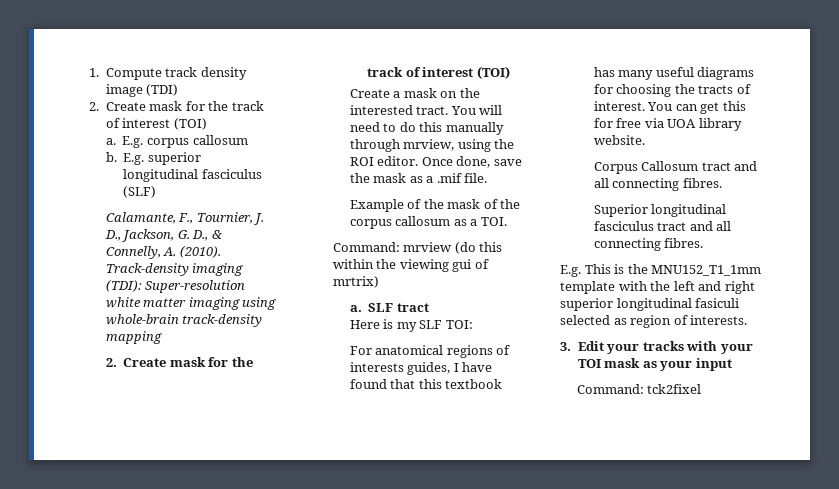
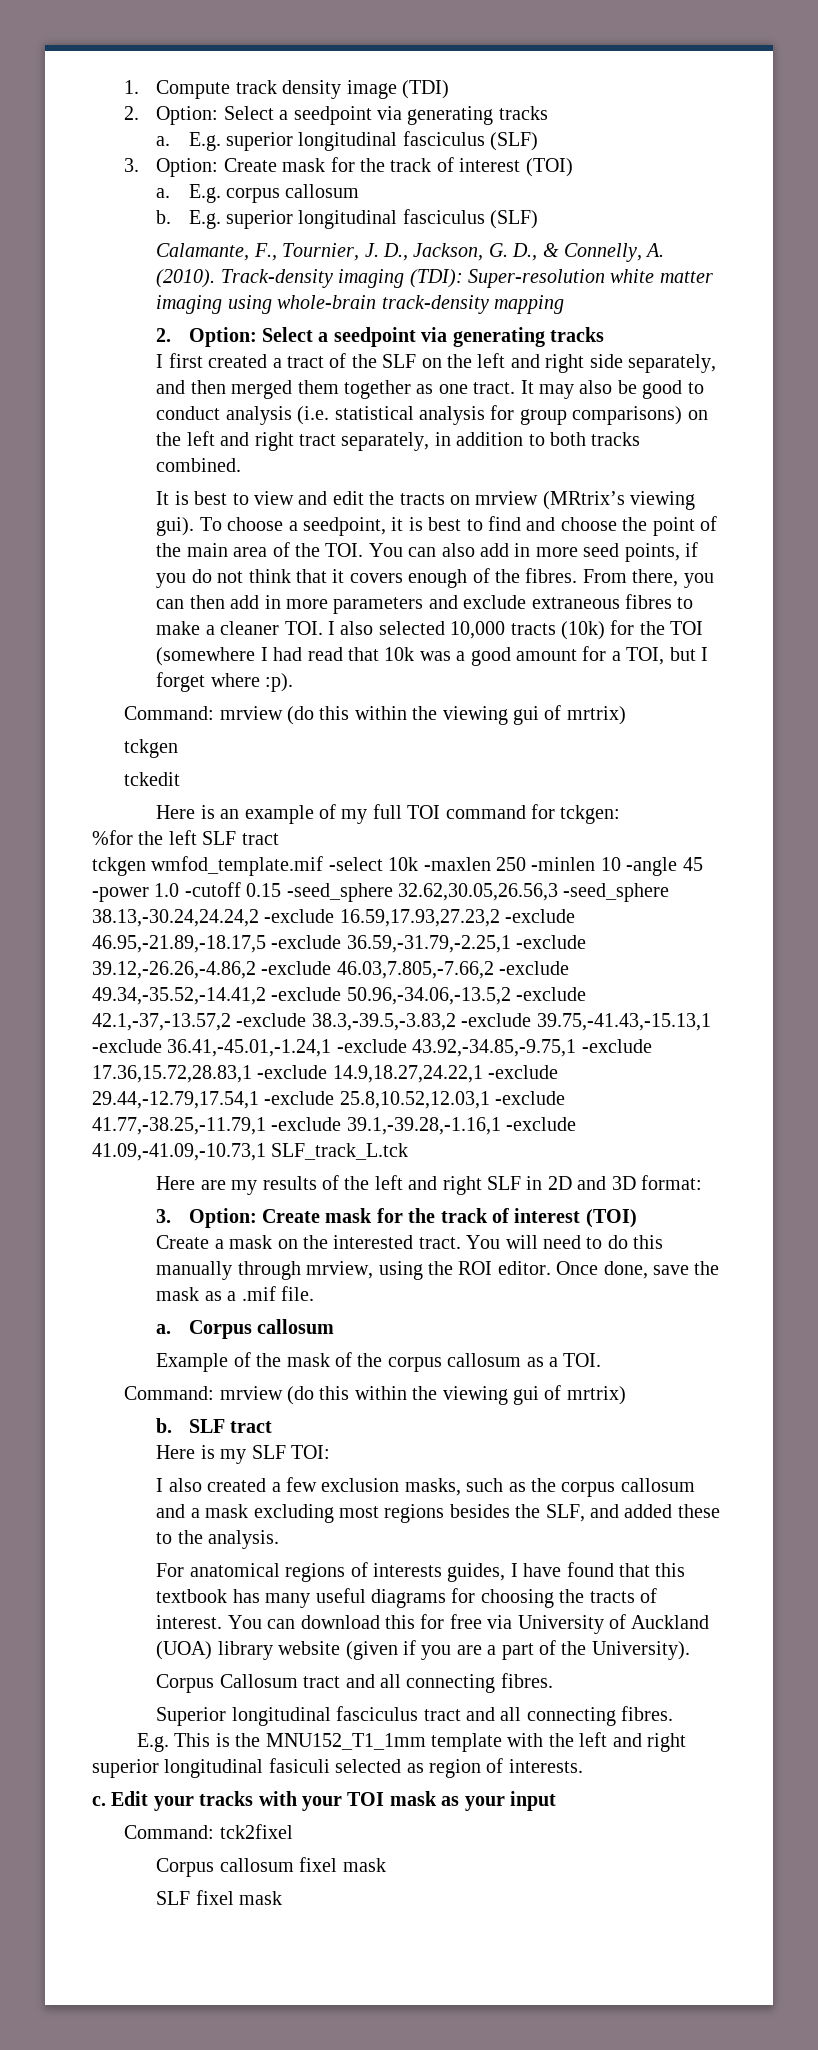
  1. Compute track density image (TDI)
- 2. Create mask for the track of interest (TOI)
+ 2. Option: Select a seedpoint via generating tracks
+ a. E.g. superior longitudinal fasciculus (SLF)
+ 3. Option: Create mask for the track of interest (TOI)
  Track-density imaging (TDI): Super-resolution white matter imaging using whole-brain track-density mapping
- 2. Create mask for the track of interest (TOI)
+ 2. Option: Select a seedpoint via generating tracks
+ I first created a tract of the SLF on the left and right side separately, and then merged them together as one tract. It may also be good to conduct analysis (i.e. statistical analysis for group comparisons) on the left and right tract separately, in addition to both tracks combined.
+ It is best to view and edit the tracts on mrview (MRtrix’s viewing gui). To choose a seedpoint, it is best to find and choose the point of the main area of the TOI. You can also add in more seed points, if you do not think that it covers enough of the fibres. From there, you can then add in more parameters and exclude extraneous fibres to make a cleaner TOI. I also selected 10,000 tracts (10k) for the TOI (somewhere I had read that 10k was a good amount for a TOI, but I forget where :p).
+ Command: mrview (do this within the viewing gui of mrtrix)
+ tckgen
+ tckedit
+ Here is an example of my full TOI command for tckgen:
+ %for the left SLF tract
+ tckgen wmfod_template.mif -select 10k -maxlen 250 -minlen 10 -angle 45 -power 1.0 -cutoff 0.15 -seed_sphere 32.62,30.05,26.56,3 -seed_sphere 38.13,-30.24,24.24,2 -exclude 16.59,17.93,27.23,2 -exclude 46.95,-21.89,-18.17,5 -exclude 36.59,-31.79,-2.25,1 -exclude 39.12,-26.26,-4.86,2 -exclude 46.03,7.805,-7.66,2 -exclude 49.34,-35.52,-14.41,2 -exclude 50.96,-34.06,-13.5,2 -exclude 42.1,-37,-13.57,2 -exclude 38.3,-39.5,-3.83,2 -exclude 39.75,-41.43,-15.13,1 -exclude 36.41,-45.01,-1.24,1 -exclude 43.92,-34.85,-9.75,1 -exclude 17.36,15.72,28.83,1 -exclude 14.9,18.27,24.22,1 -exclude 29.44,-12.79,17.54,1 -exclude 25.8,10.52,12.03,1 -exclude 41.77,-38.25,-11.79,1 -exclude 39.1,-39.28,-1.16,1 -exclude 41.09,-41.09,-10.73,1 SLF_track_L.tck
+ Here are my results of the left and right SLF in 2D and 3D format:
+ 3. Option: Create mask for the track of interest (TOI)
+ a. Corpus callosum
  Example of the mask of the corpus callosum as a TOI.
  Command: mrview (do this within the viewing gui of mrtrix)
- a.
+ b.
+ I also created a few exclusion masks, such as the corpus callosum and a mask excluding most regions besides the SLF, and added these to the analysis.
- You can get this for free via UOA library website.
+ You can download this for free via University of Auckland (UOA) library website (given if you are a part of the University).
- 3. Edit your tracks with your TOI mask as your input
+ c. Edit your tracks with your TOI mask as your input
+ Corpus callosum fixel mask
+ SLF fixel mask

